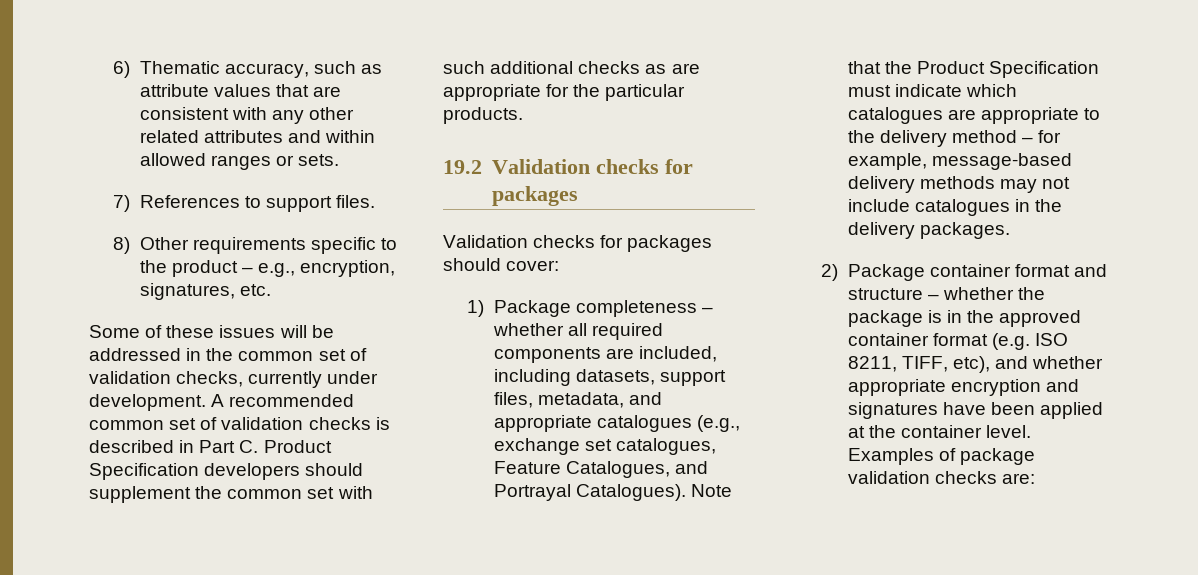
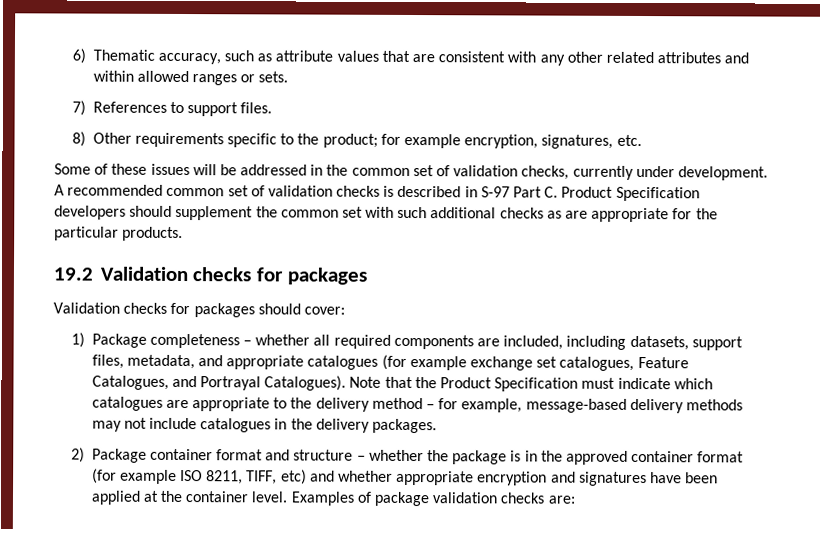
- 8) Other requirements specific to the product – e.g., encryption, signatures, etc.
+ 8) Other requirements specific to the product; for example encryption, signatures, etc.
- A recommended common set of validation checks is described in Part C. Product Specification developers should supplement the common set with such additional checks as are appropriate for the particular products.
+ A recommended common set of validation checks is described in S-97 Part C. Product Specification developers should supplement the common set with such additional checks as are appropriate for the particular products.
- 1) Package completeness – whether all required components are included, including datasets, support files, metadata, and appropriate catalogues (e.g., exchange set catalogues, Feature Catalogues, and Portrayal Catalogues).
+ 1) Package completeness – whether all required components are included, including datasets, support files, metadata, and appropriate catalogues (for example exchange set catalogues, Feature Catalogues, and Portrayal Catalogues).
- 2) Package container format and structure – whether the package is in the approved container format (e.g. ISO 8211, TIFF, etc), and whether appropriate encryption and signatures have been applied at the container level.
+ 2) Package container format and structure – whether the package is in the approved container format (for example ISO 8211, TIFF, etc) and whether appropriate encryption and signatures have been applied at the container level.

